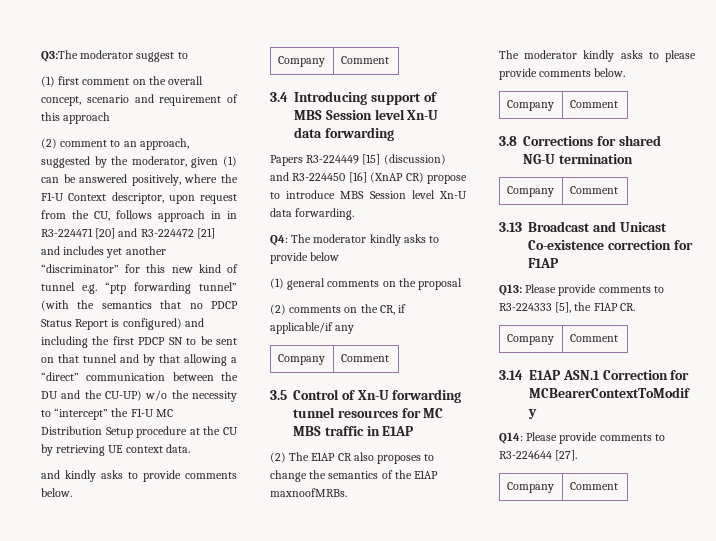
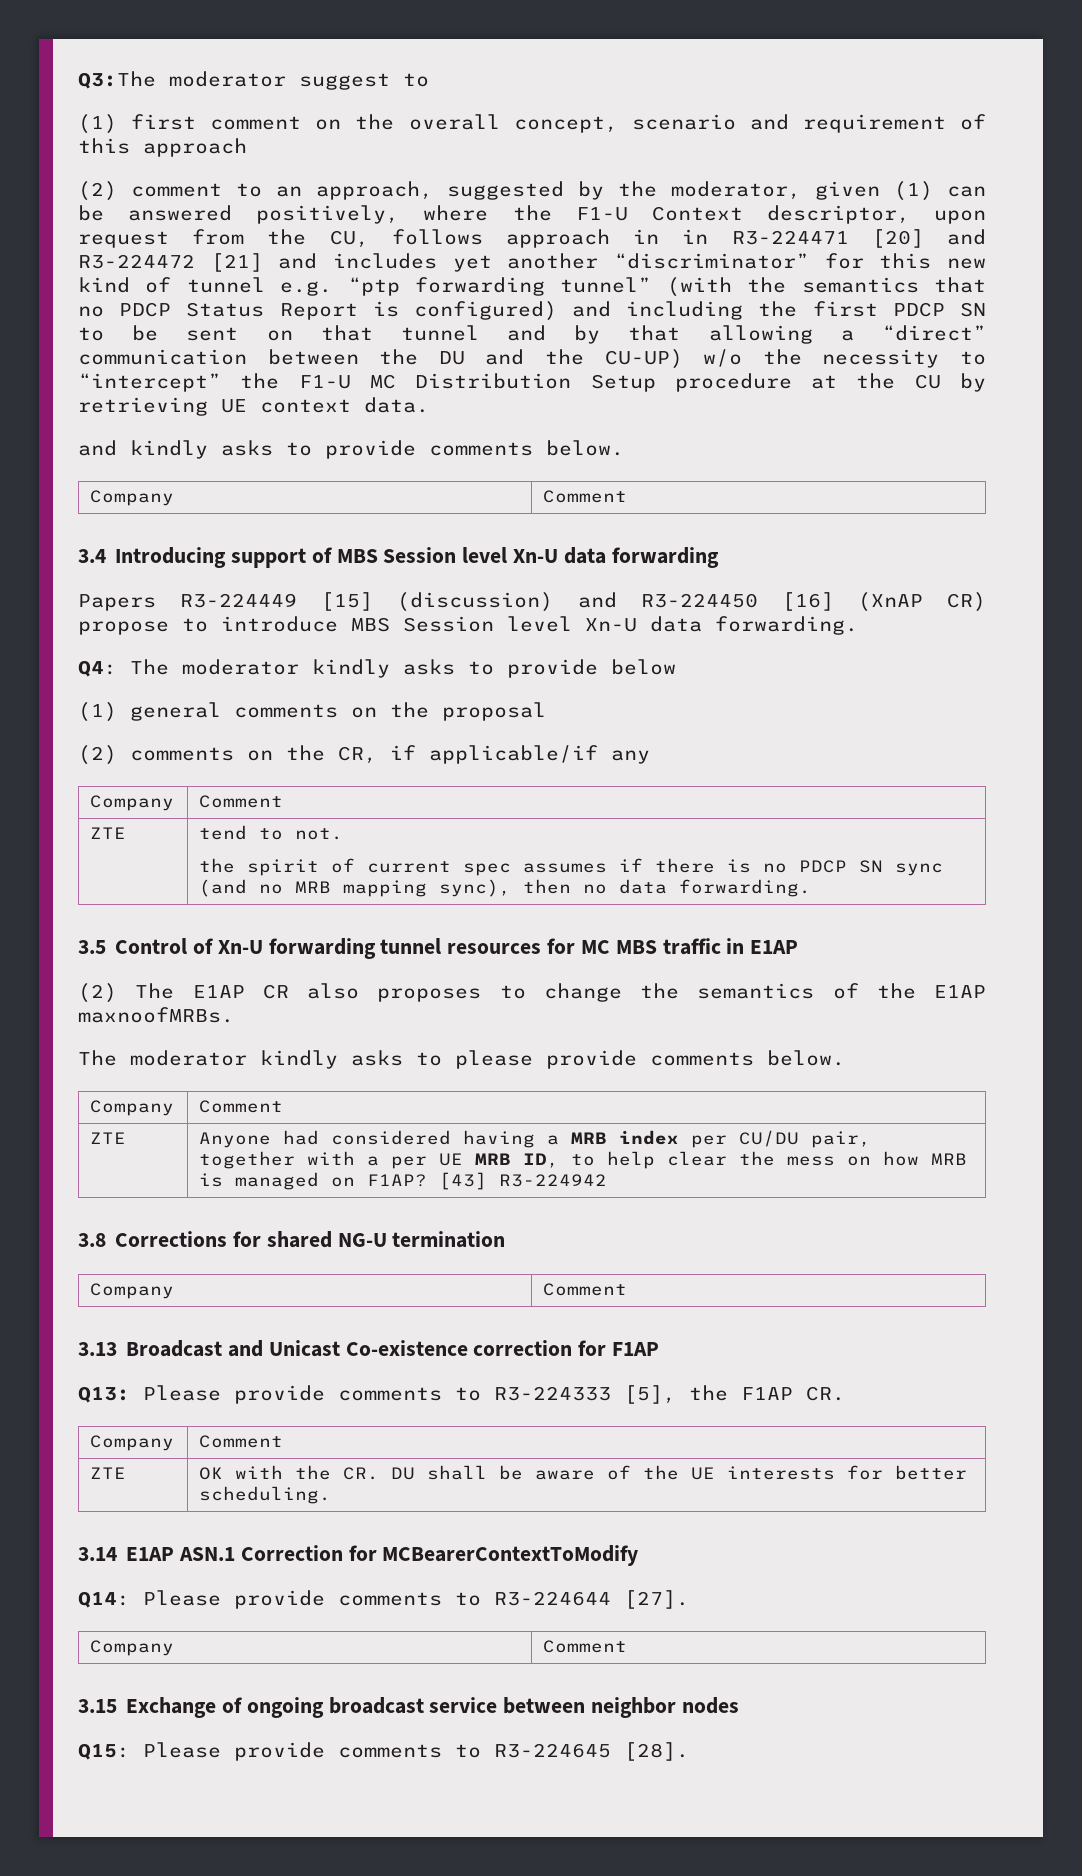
+ ZTE | tend to not.
+ the spirit of current spec assumes if there is no PDCP SN sync (and no MRB mapping sync), then no data forwarding.
+ ZTE | Anyone had considered having a MRB index per CU/DU pair, together with a per UE MRB ID, to help clear the mess on how MRB is managed on F1AP? [43] R3-224942
+ ZTE | OK with the CR. DU shall be aware of the UE interests for better scheduling.
+ 3.15 Exchange of ongoing broadcast service between neighbor nodes
+ Q15: Please provide comments to R3-224645 [28].

